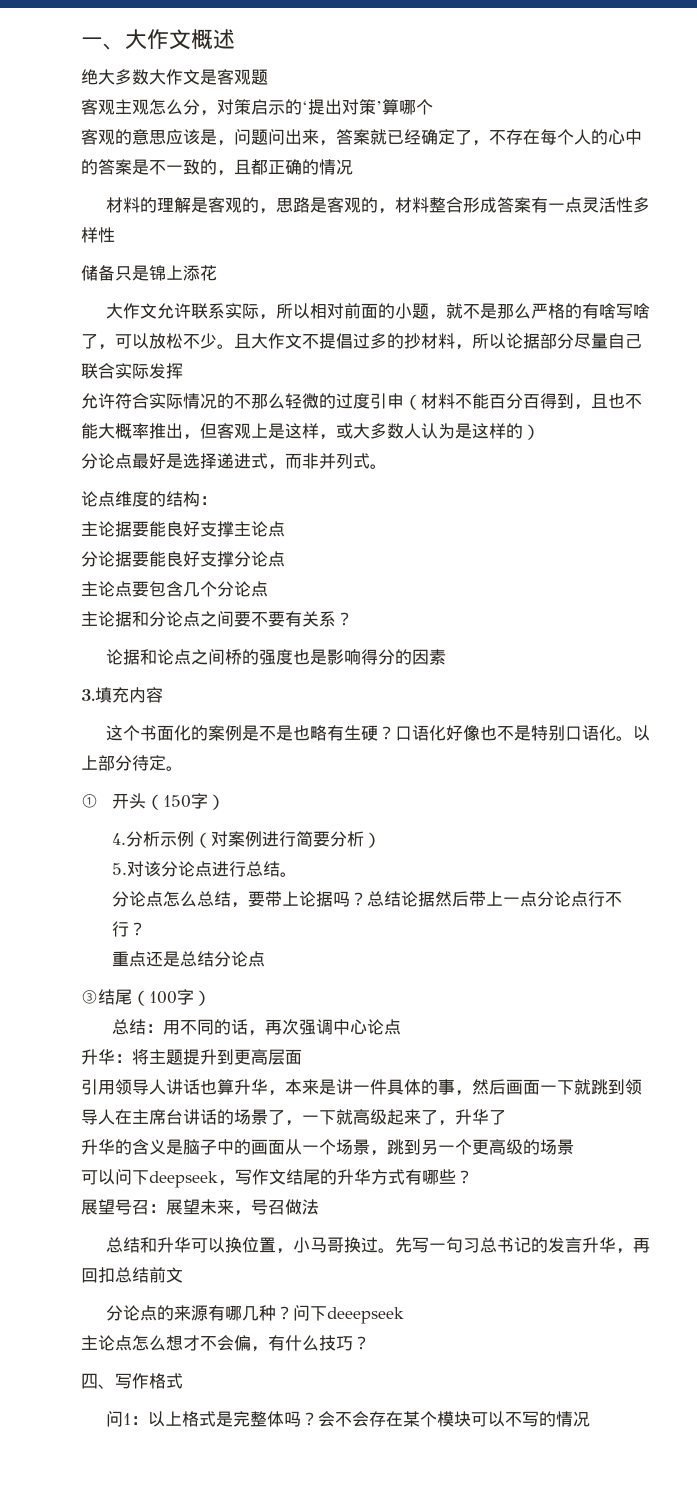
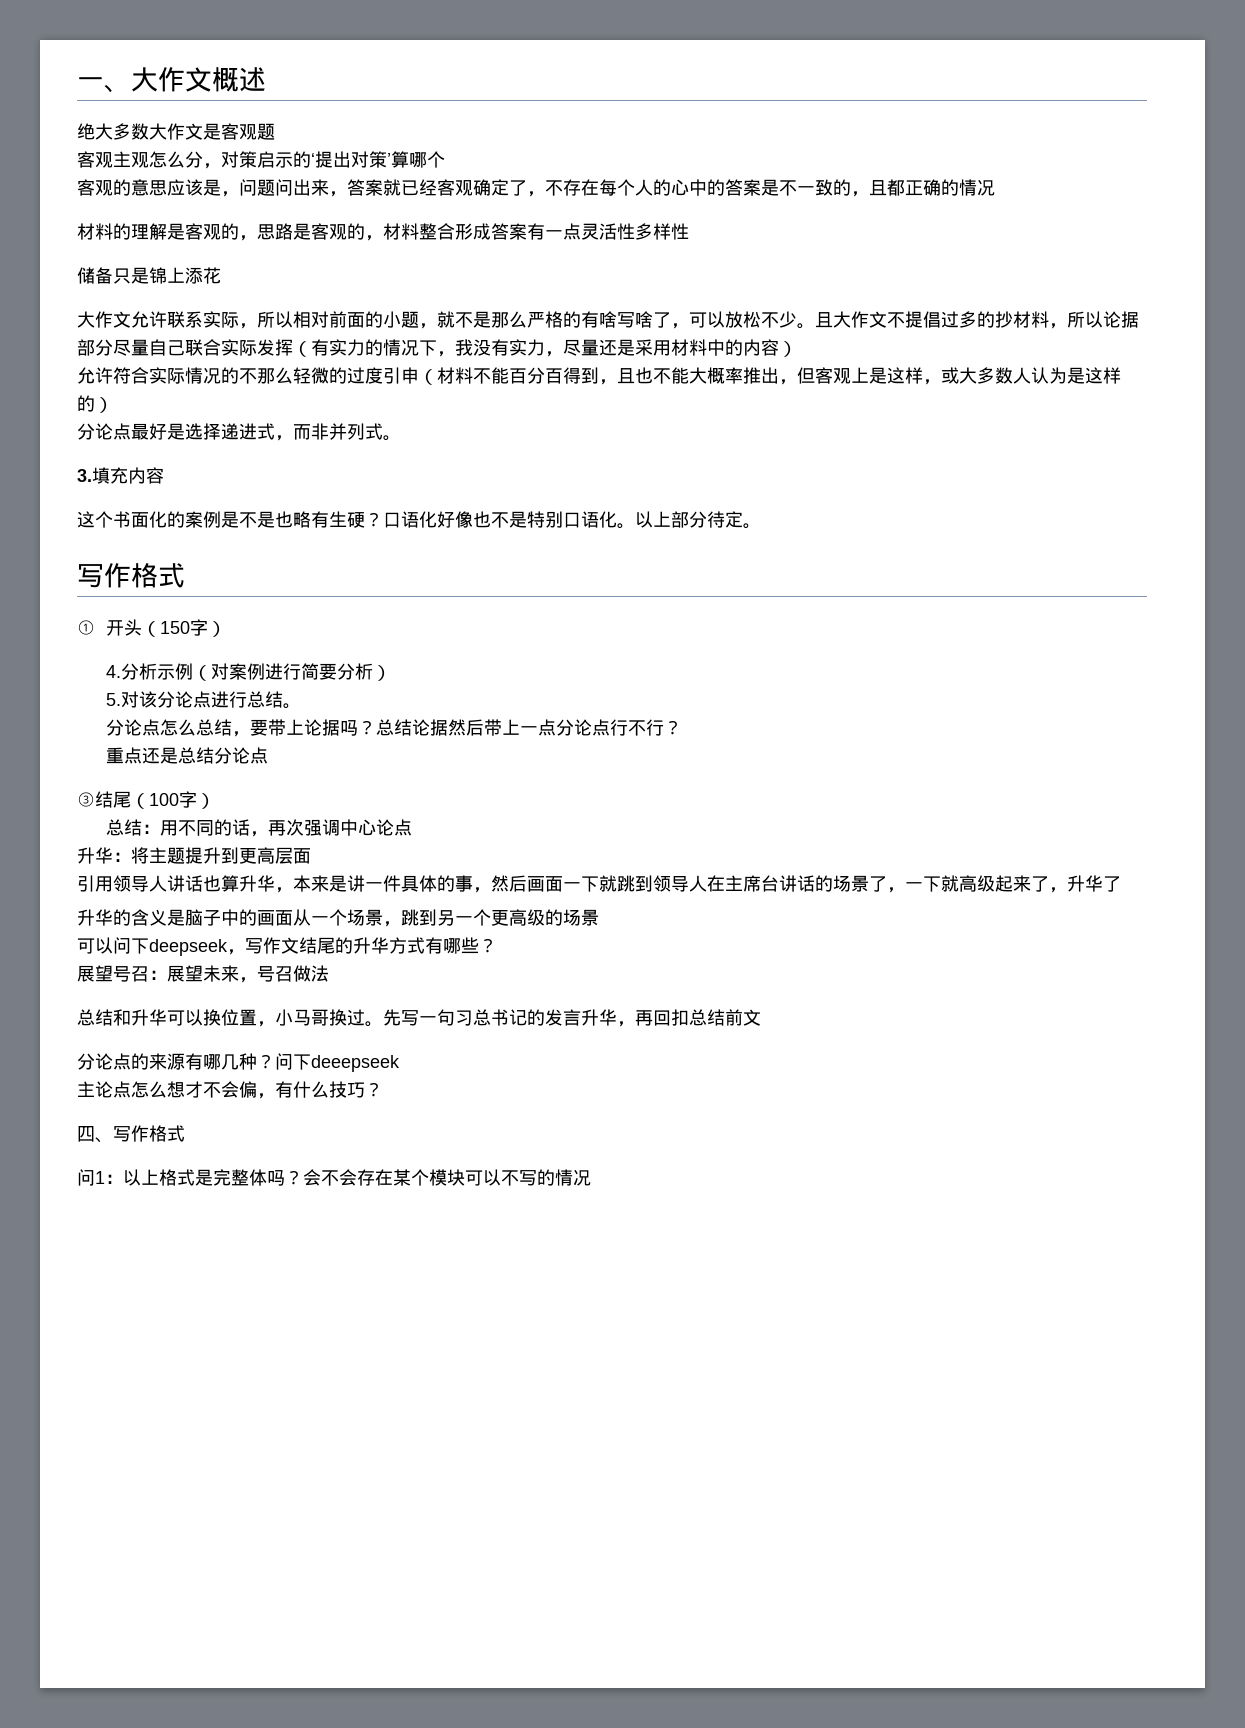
- 客观的意思应该是，问题问出来，答案就已经确定了，不存在每个人的心中的答案是不一致的，且都正确的情况
+ 客观的意思应该是，问题问出来，答案就已经客观确定了，不存在每个人的心中的答案是不一致的，且都正确的情况
- 且大作文不提倡过多的抄材料，所以论据部分尽量自己联合实际发挥
+ 且大作文不提倡过多的抄材料，所以论据部分尽量自己联合实际发挥（有实力的情况下，我没有实力，尽量还是采用材料中的内容）
- 论点维度的结构：
- 主论据要能良好支撑主论点
- 分论据要能良好支撑分论点
- 主论点要包含几个分论点
- 主论据和分论点之间要不要有关系？
- 论据和论点之间桥的强度也是影响得分的因素
  以上部分待定。
+ 写作格式

